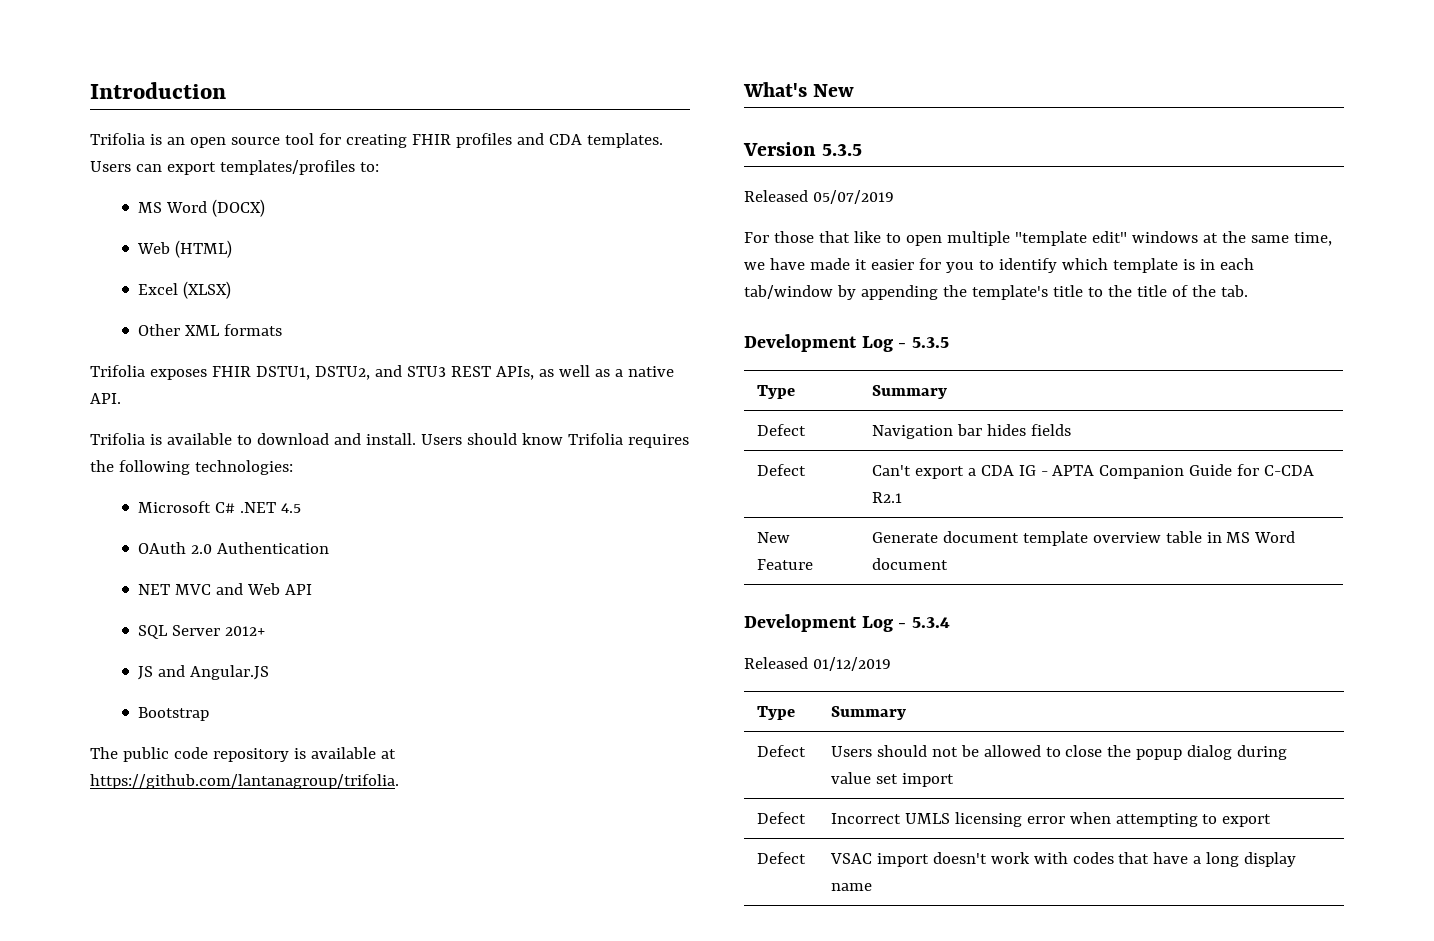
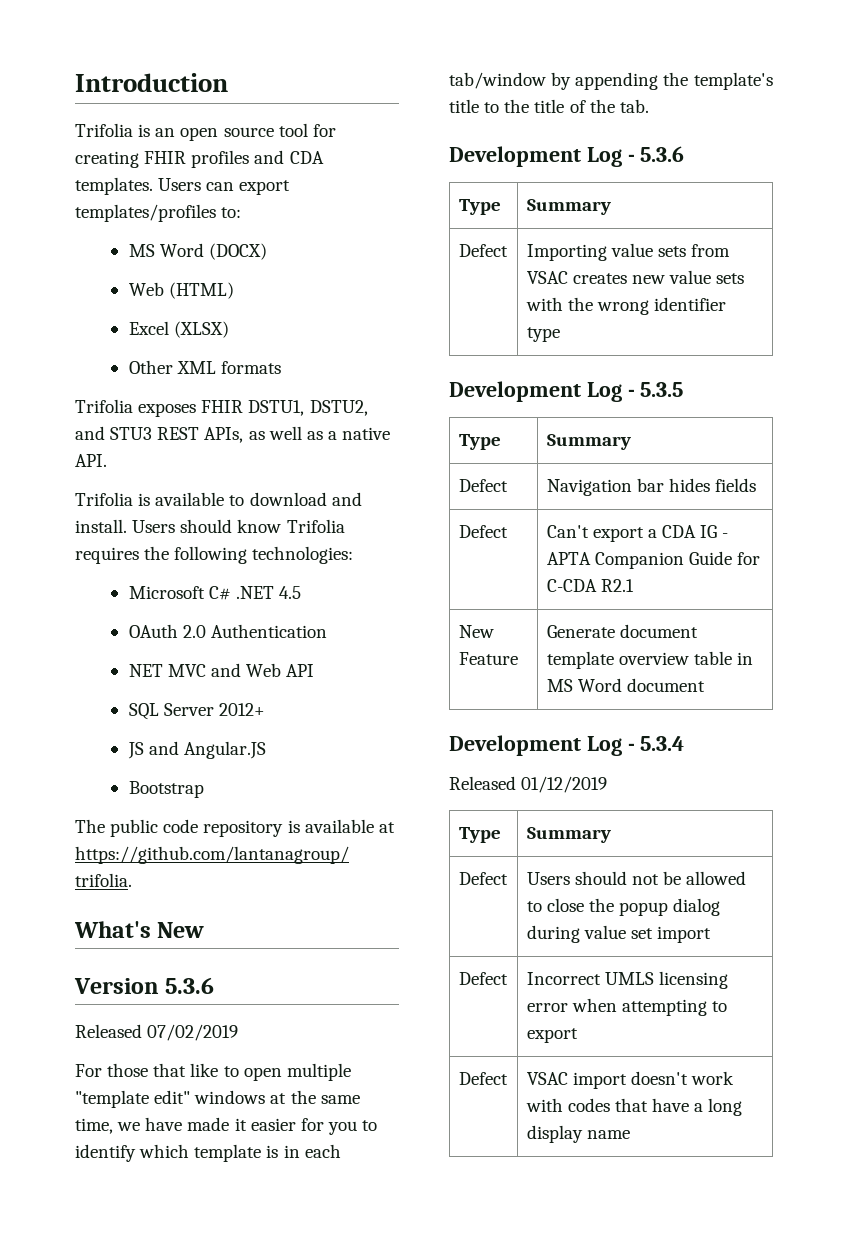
- Version 5.3.5
- Released 05/07/2019
+ Version 5.3.6
+ Released 07/02/2019
+ Development Log - 5.3.6
+ Type | Summary
+ Defect | Importing value sets from VSAC creates new value sets with the wrong identifier type

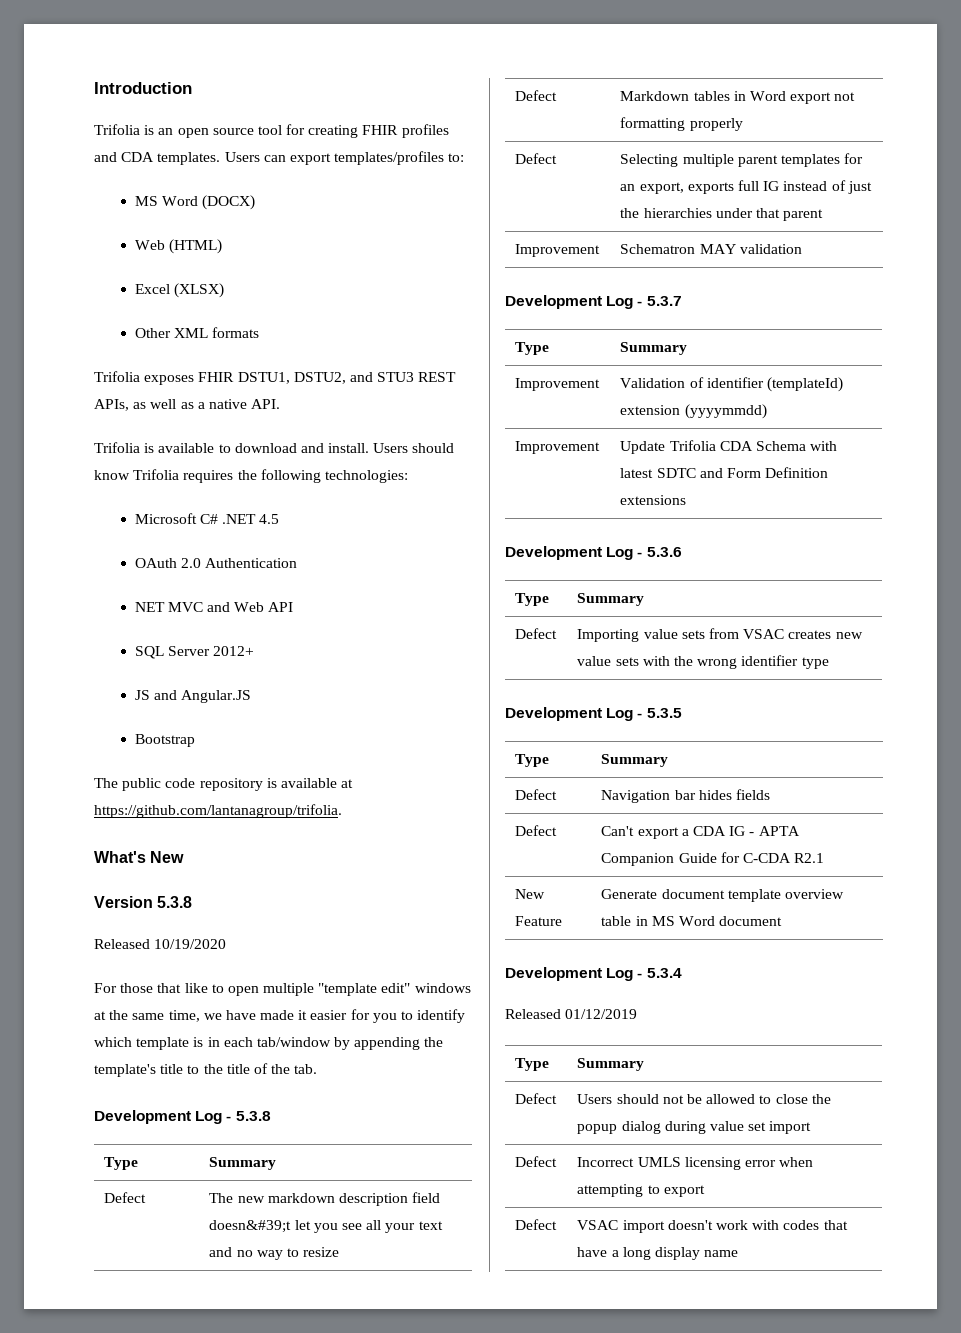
- Version 5.3.6
- Released 07/02/2019
+ Version 5.3.8
+ Released 10/19/2020
+ Development Log - 5.3.8
+ Type | Summary
+ Defect | The new markdown description field doesn&#39;t let you see all your text and no way to resize
+ Defect | Markdown tables in Word export not formatting properly
+ Defect | Selecting multiple parent templates for an export, exports full IG instead of just the hierarchies under that parent
+ Improvement | Schematron MAY validation
+ Development Log - 5.3.7
+ Type | Summary
+ Improvement | Validation of identifier (templateId) extension (yyyymmdd)
+ Improvement | Update Trifolia CDA Schema with latest SDTC and Form Definition extensions

